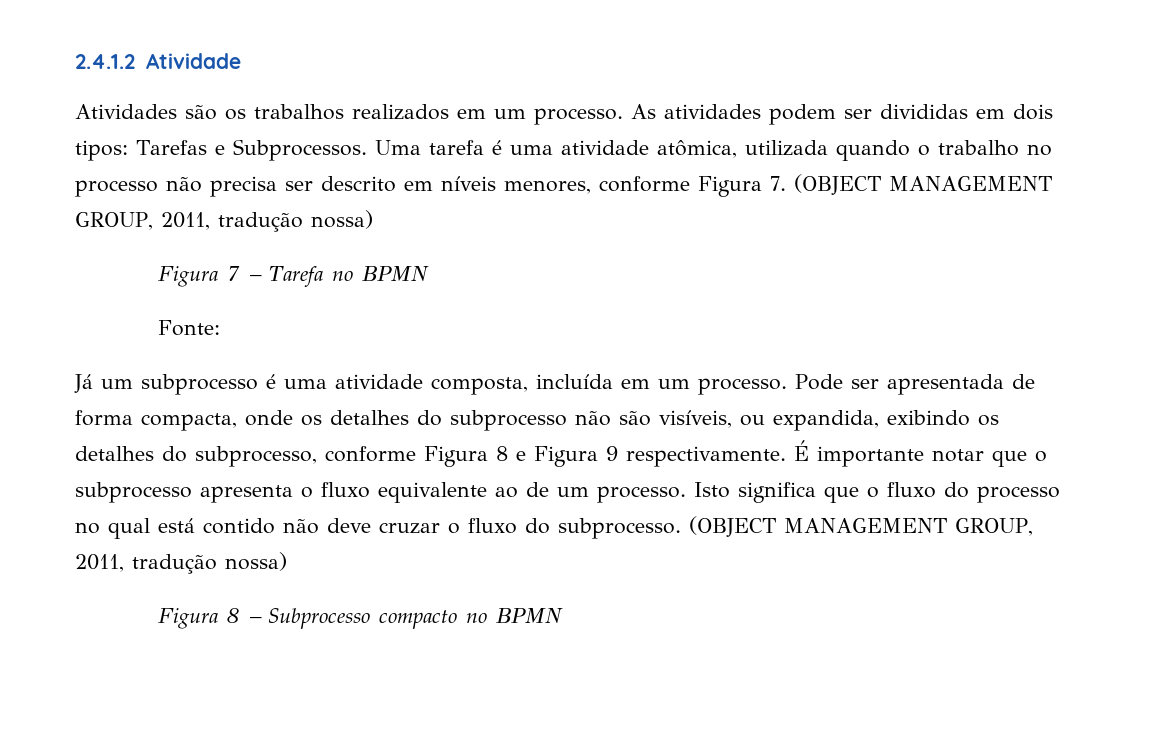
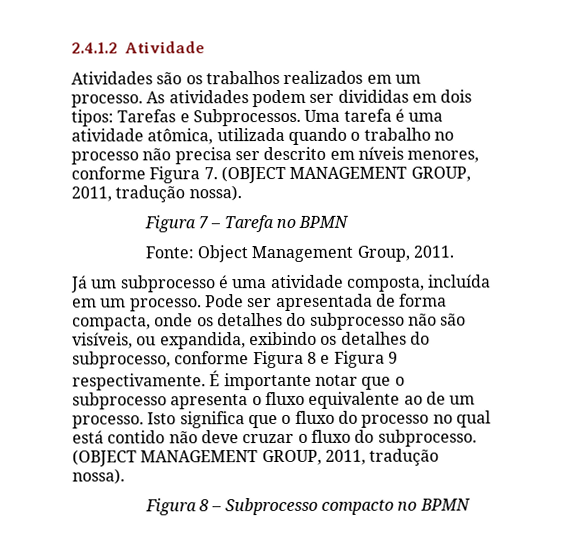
- Uma tarefa é uma atividade atômica, utilizada quando o trabalho no processo não precisa ser descrito em níveis menores, conforme Figura 7. (OBJECT MANAGEMENT GROUP, 2011, tradução nossa)
+ Uma tarefa é uma atividade atômica, utilizada quando o trabalho no processo não precisa ser descrito em níveis menores, conforme Figura 7. (OBJECT MANAGEMENT GROUP, 2011, tradução nossa).
- Fonte:
+ Fonte: Object Management Group, 2011.
- Isto significa que o fluxo do processo no qual está contido não deve cruzar o fluxo do subprocesso. (OBJECT MANAGEMENT GROUP, 2011, tradução nossa)
+ Isto significa que o fluxo do processo no qual está contido não deve cruzar o fluxo do subprocesso. (OBJECT MANAGEMENT GROUP, 2011, tradução nossa).

